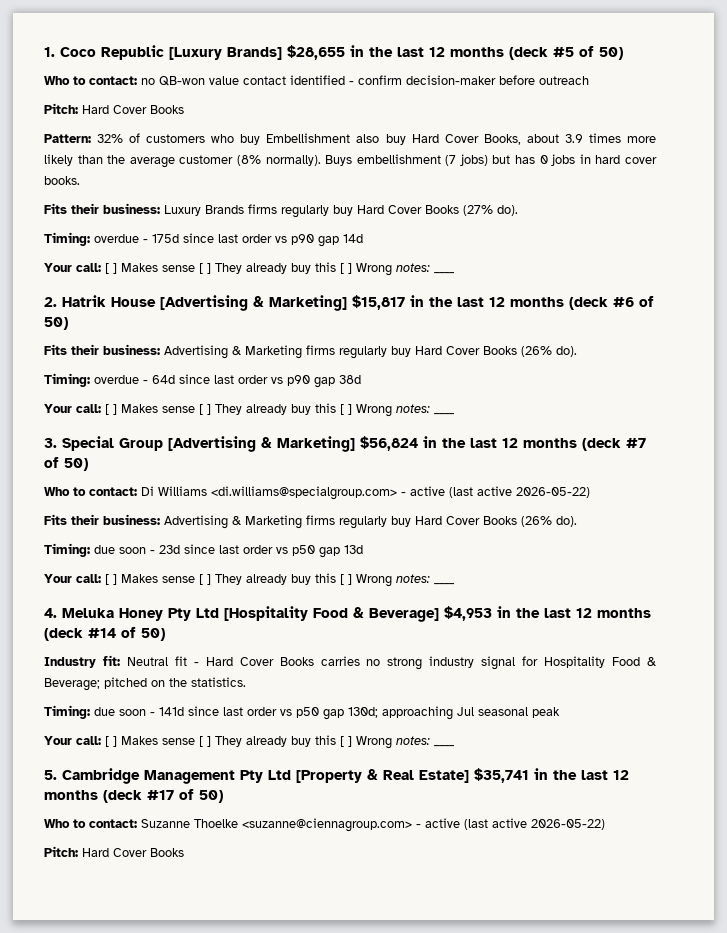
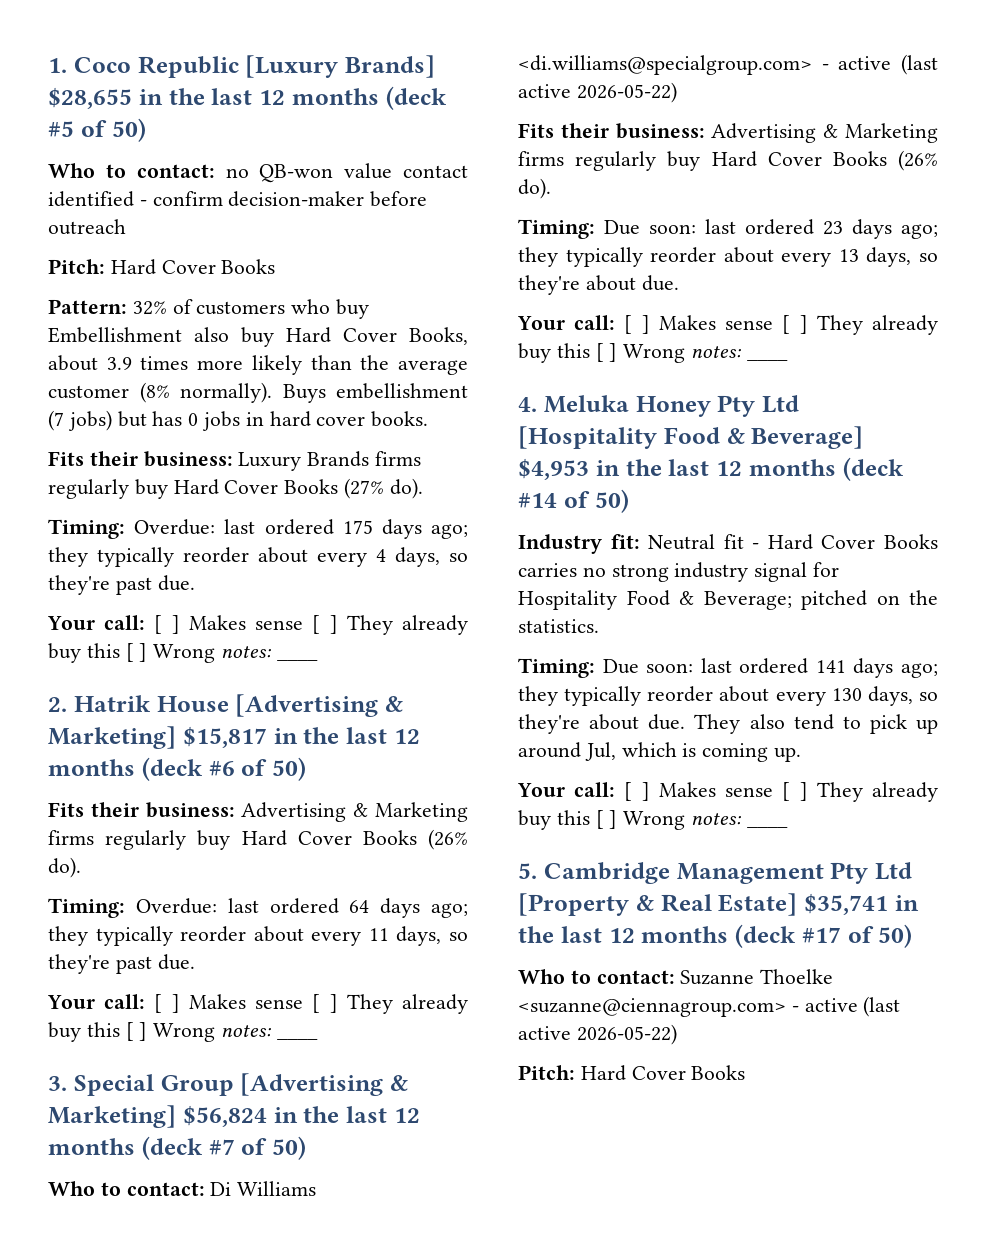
- Timing: overdue - 175d since last order vs p90 gap 14d
+ Timing: Overdue: last ordered 175 days ago; they typically reorder about every 4 days, so they're past due.
- Timing: overdue - 64d since last order vs p90 gap 38d
+ Timing: Overdue: last ordered 64 days ago; they typically reorder about every 11 days, so they're past due.
- Timing: due soon - 23d since last order vs p50 gap 13d
+ Timing: Due soon: last ordered 23 days ago; they typically reorder about every 13 days, so they're about due.
- Timing: due soon - 141d since last order vs p50 gap 130d; approaching Jul seasonal peak
+ Timing: Due soon: last ordered 141 days ago; they typically reorder about every 130 days, so they're about due. They also tend to pick up around Jul, which is coming up.

